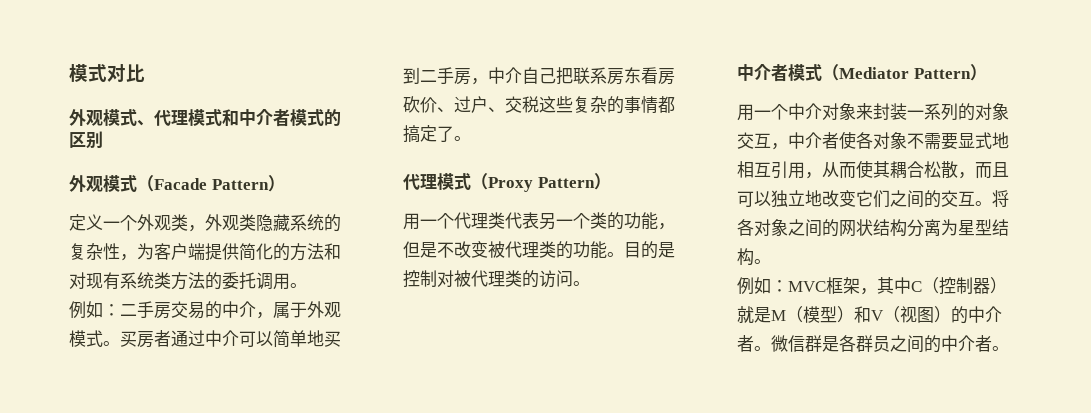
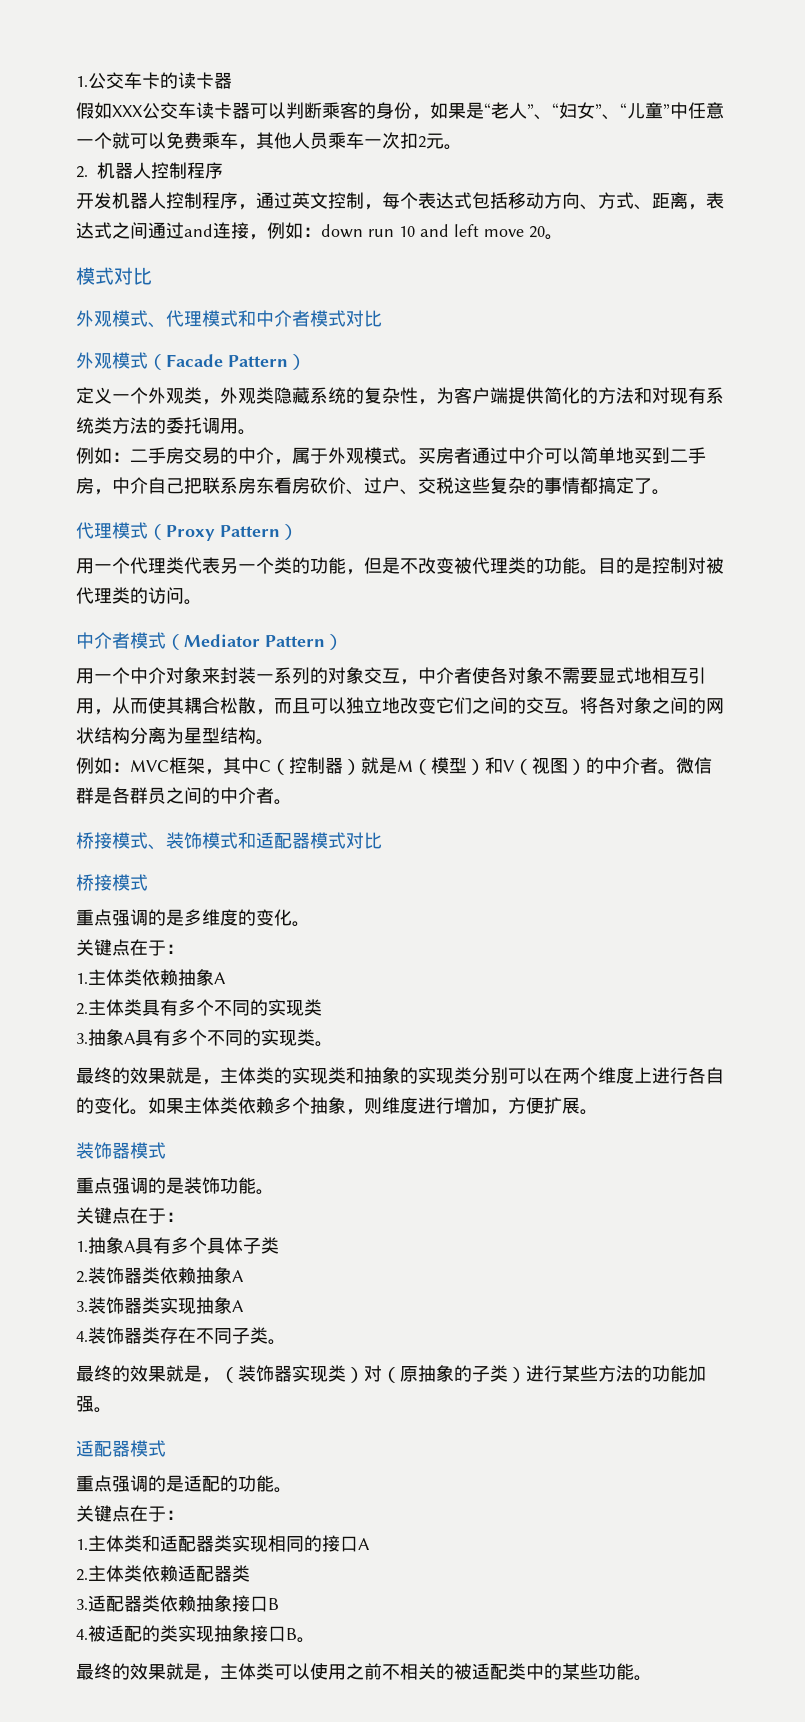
+ 1.公交车卡的读卡器
+ 假如XXX公交车读卡器可以判断乘客的身份，如果是“老人”、“妇女”、“儿童”中任意一个就可以免费乘车，其他人员乘车一次扣2元。
+ 2.机器人控制程序
+ 开发机器人控制程序，通过英文控制，每个表达式包括移动方向、方式、距离，表达式之间通过and连接，例如：down run 10 and left move 20。
- 外观模式、代理模式和中介者模式的区别
+ 外观模式、代理模式和中介者模式对比
+ 桥接模式、装饰模式和适配器模式对比
+ 桥接模式
+ 重点强调的是多维度的变化。
+ 关键点在于：
+ 1.主体类依赖抽象A
+ 2.主体类具有多个不同的实现类
+ 3.抽象A具有多个不同的实现类。
+ 最终的效果就是，主体类的实现类和抽象的实现类分别可以在两个维度上进行各自的变化。如果主体类依赖多个抽象，则维度进行增加，方便扩展。
+ 装饰器模式
+ 重点强调的是装饰功能。
+ 关键点在于：
+ 1.抽象A具有多个具体子类
+ 2.装饰器类依赖抽象A
+ 3.装饰器类实现抽象A
+ 4.装饰器类存在不同子类。
+ 最终的效果就是，（装饰器实现类）对（原抽象的子类）进行某些方法的功能加强。
+ 适配器模式
+ 重点强调的是适配的功能。
+ 关键点在于：
+ 1.主体类和适配器类实现相同的接口A
+ 2.主体类依赖适配器类
+ 3.适配器类依赖抽象接口B
+ 4.被适配的类实现抽象接口B。
+ 最终的效果就是，主体类可以使用之前不相关的被适配类中的某些功能。

